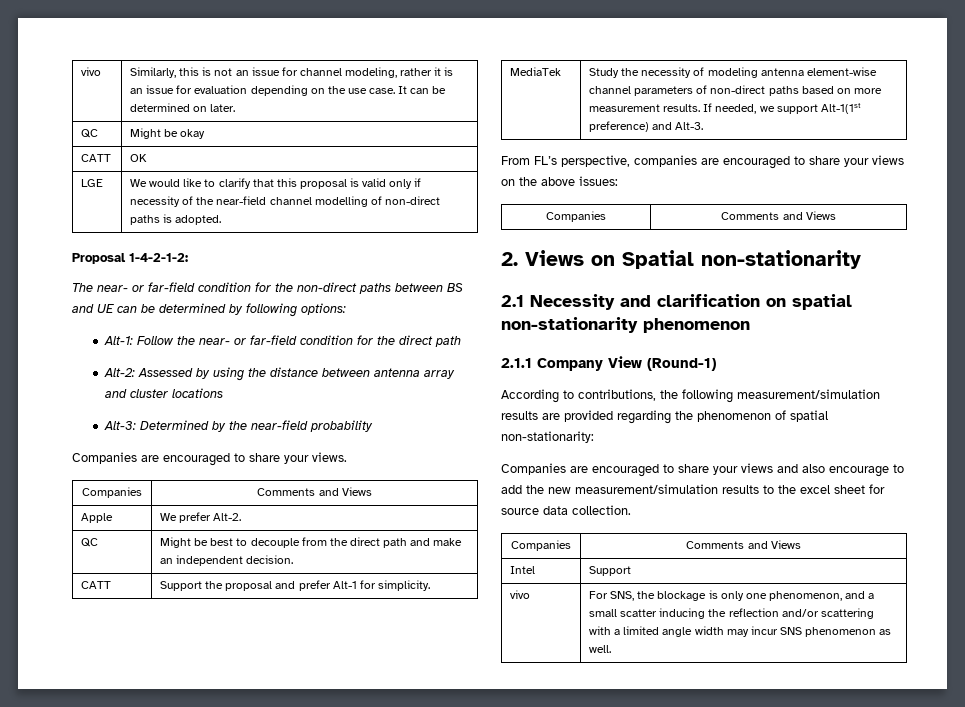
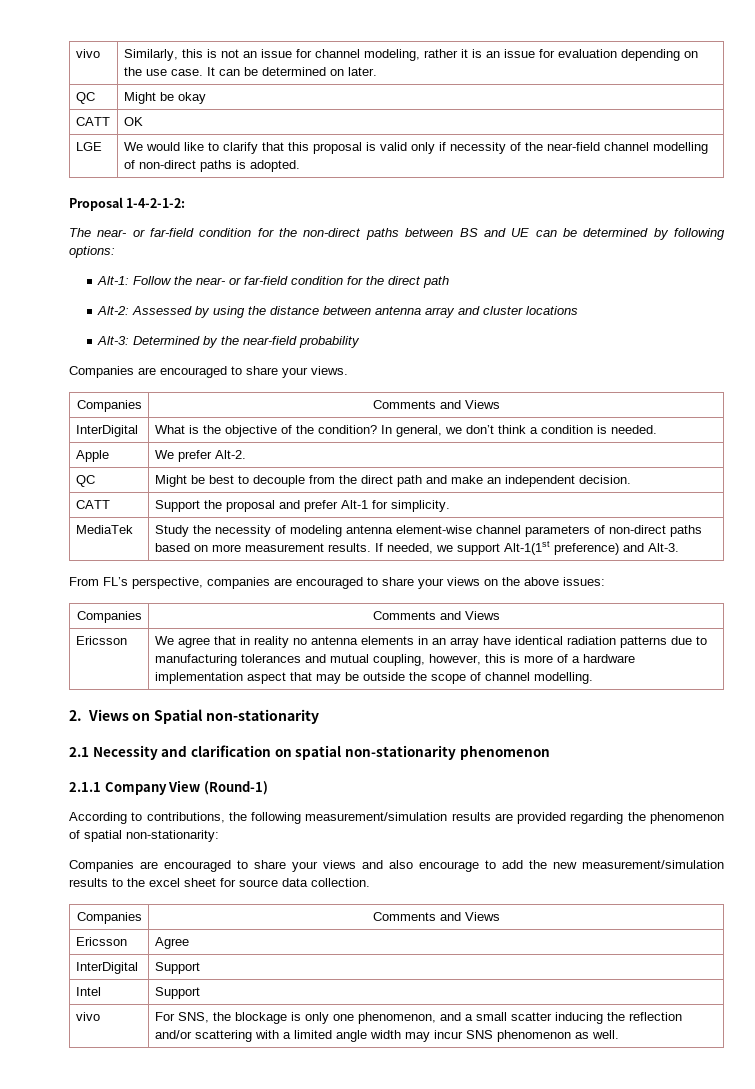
+ InterDigital | What is the objective of the condition? In general, we don’t think a condition is needed.
+ Ericsson | We agree that in reality no antenna elements in an array have identical radiation patterns due to manufacturing tolerances and mutual coupling, however, this is more of a hardware implementation aspect that may be outside the scope of channel modelling.
+ Ericsson | Agree
+ InterDigital | Support

